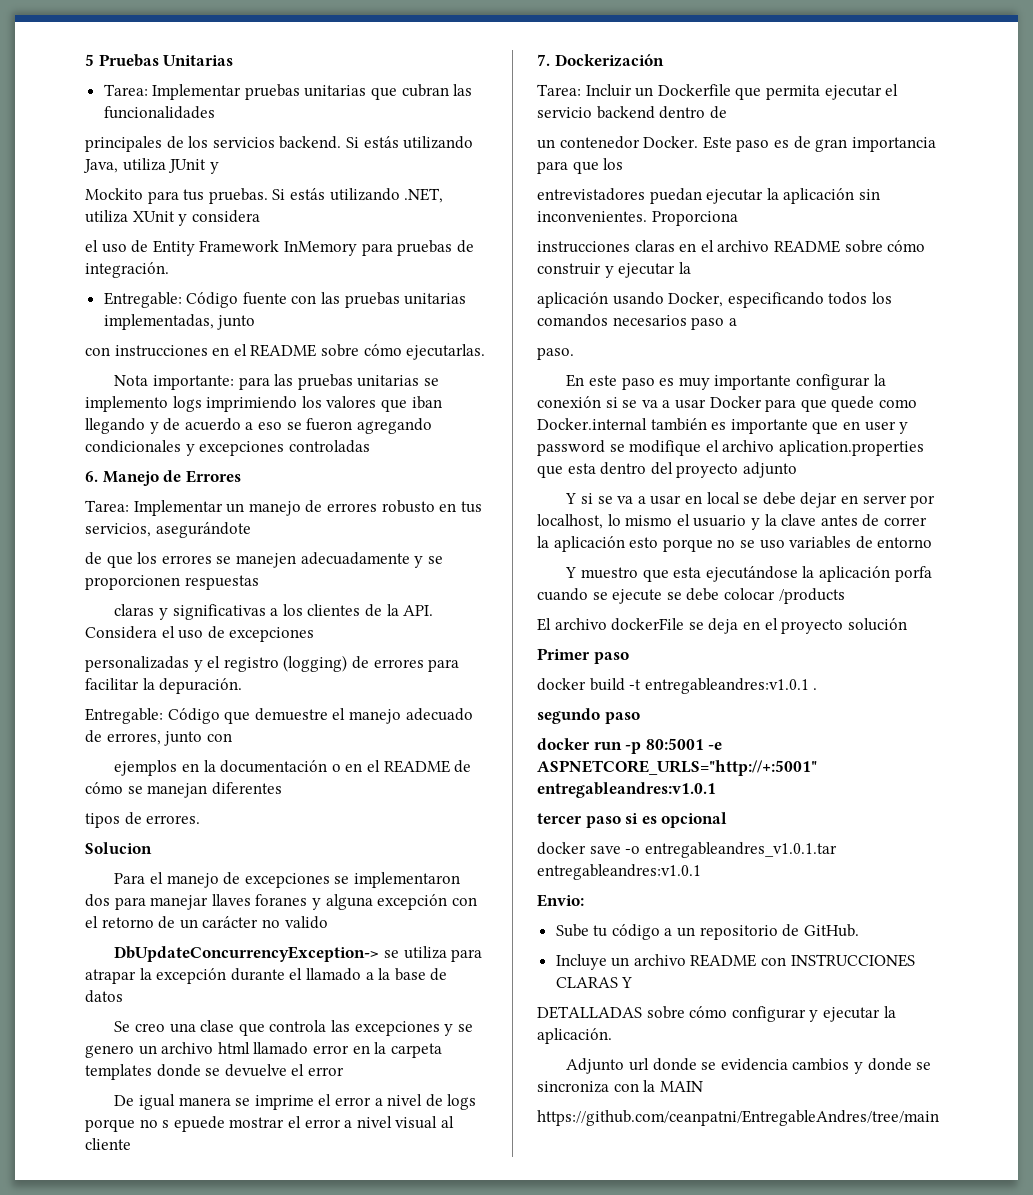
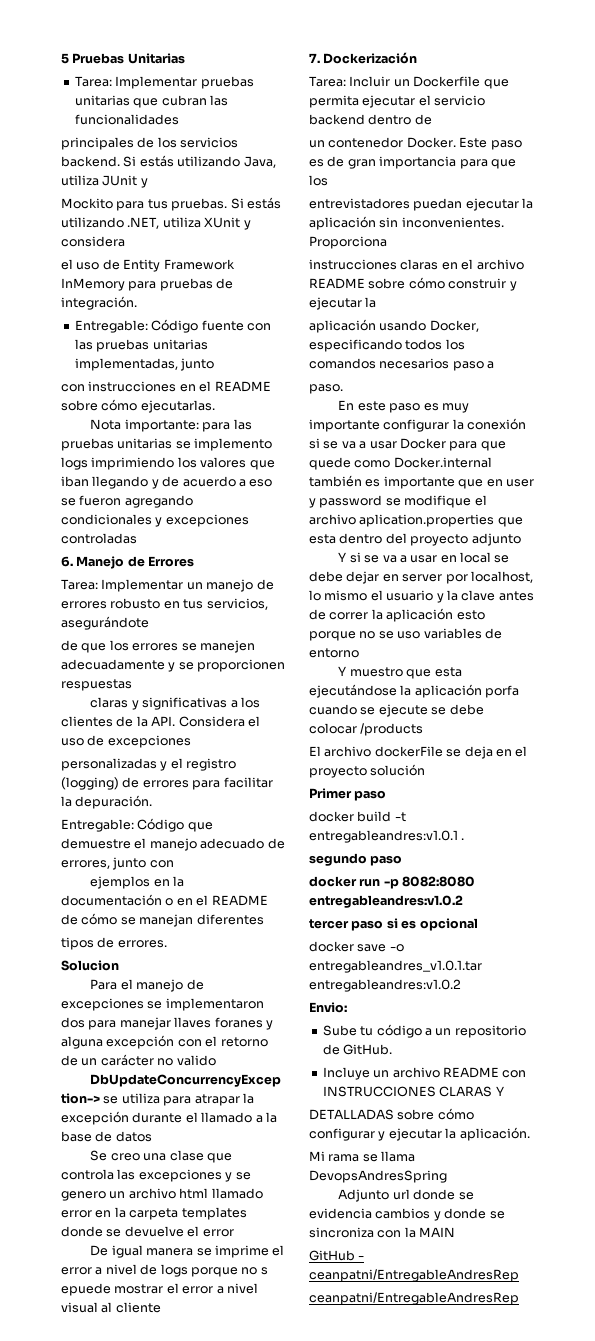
- docker run -p 80:5001 -e ASPNETCORE_URLS="http://+:5001" entregableandres:v1.0.1
+ docker run -p 8082:8080 entregableandres:v1.0.2
- docker save -o entregableandres_v1.0.1.tar entregableandres:v1.0.1
+ docker save -o entregableandres_v1.0.1.tar entregableandres:v1.0.2
+ Mi rama se llama DevopsAndresSpring
- https://github.com/ceanpatni/EntregableAndres/tree/main
+ GitHub - ceanpatni/EntregableAndresRep
+ ceanpatni/EntregableAndresRep

